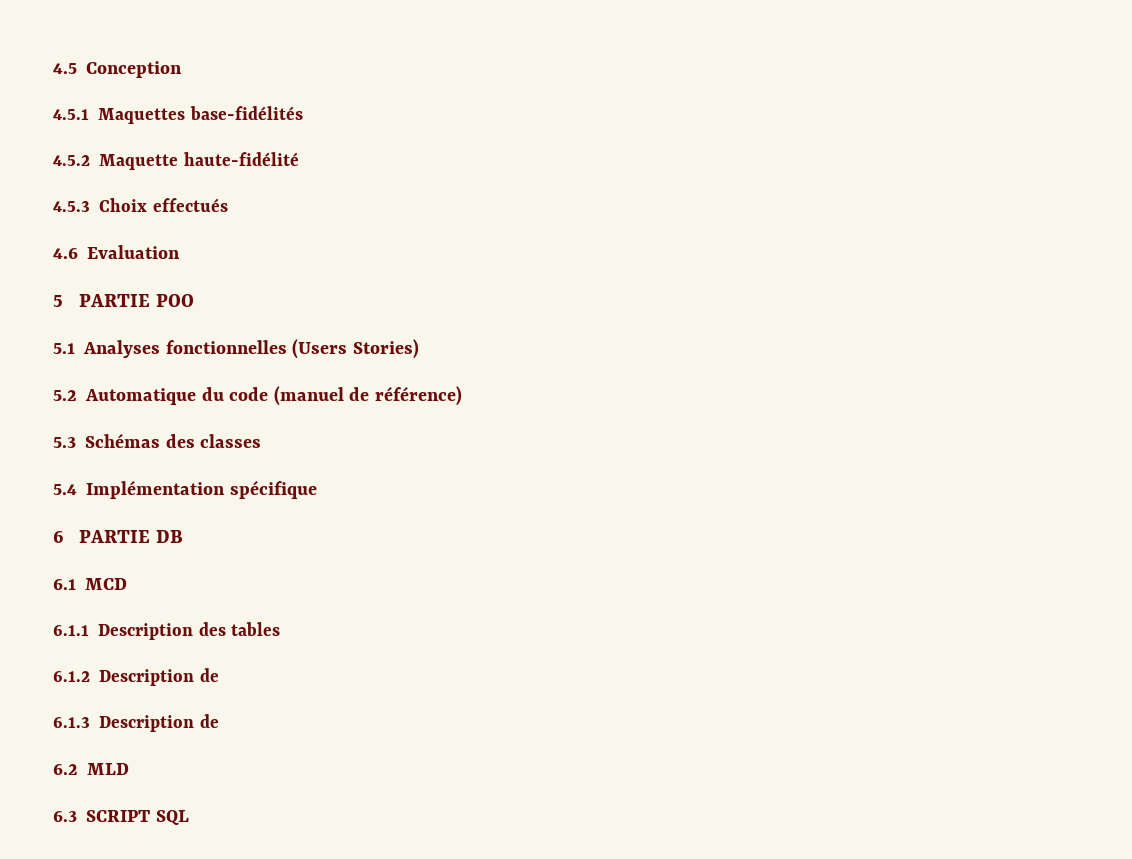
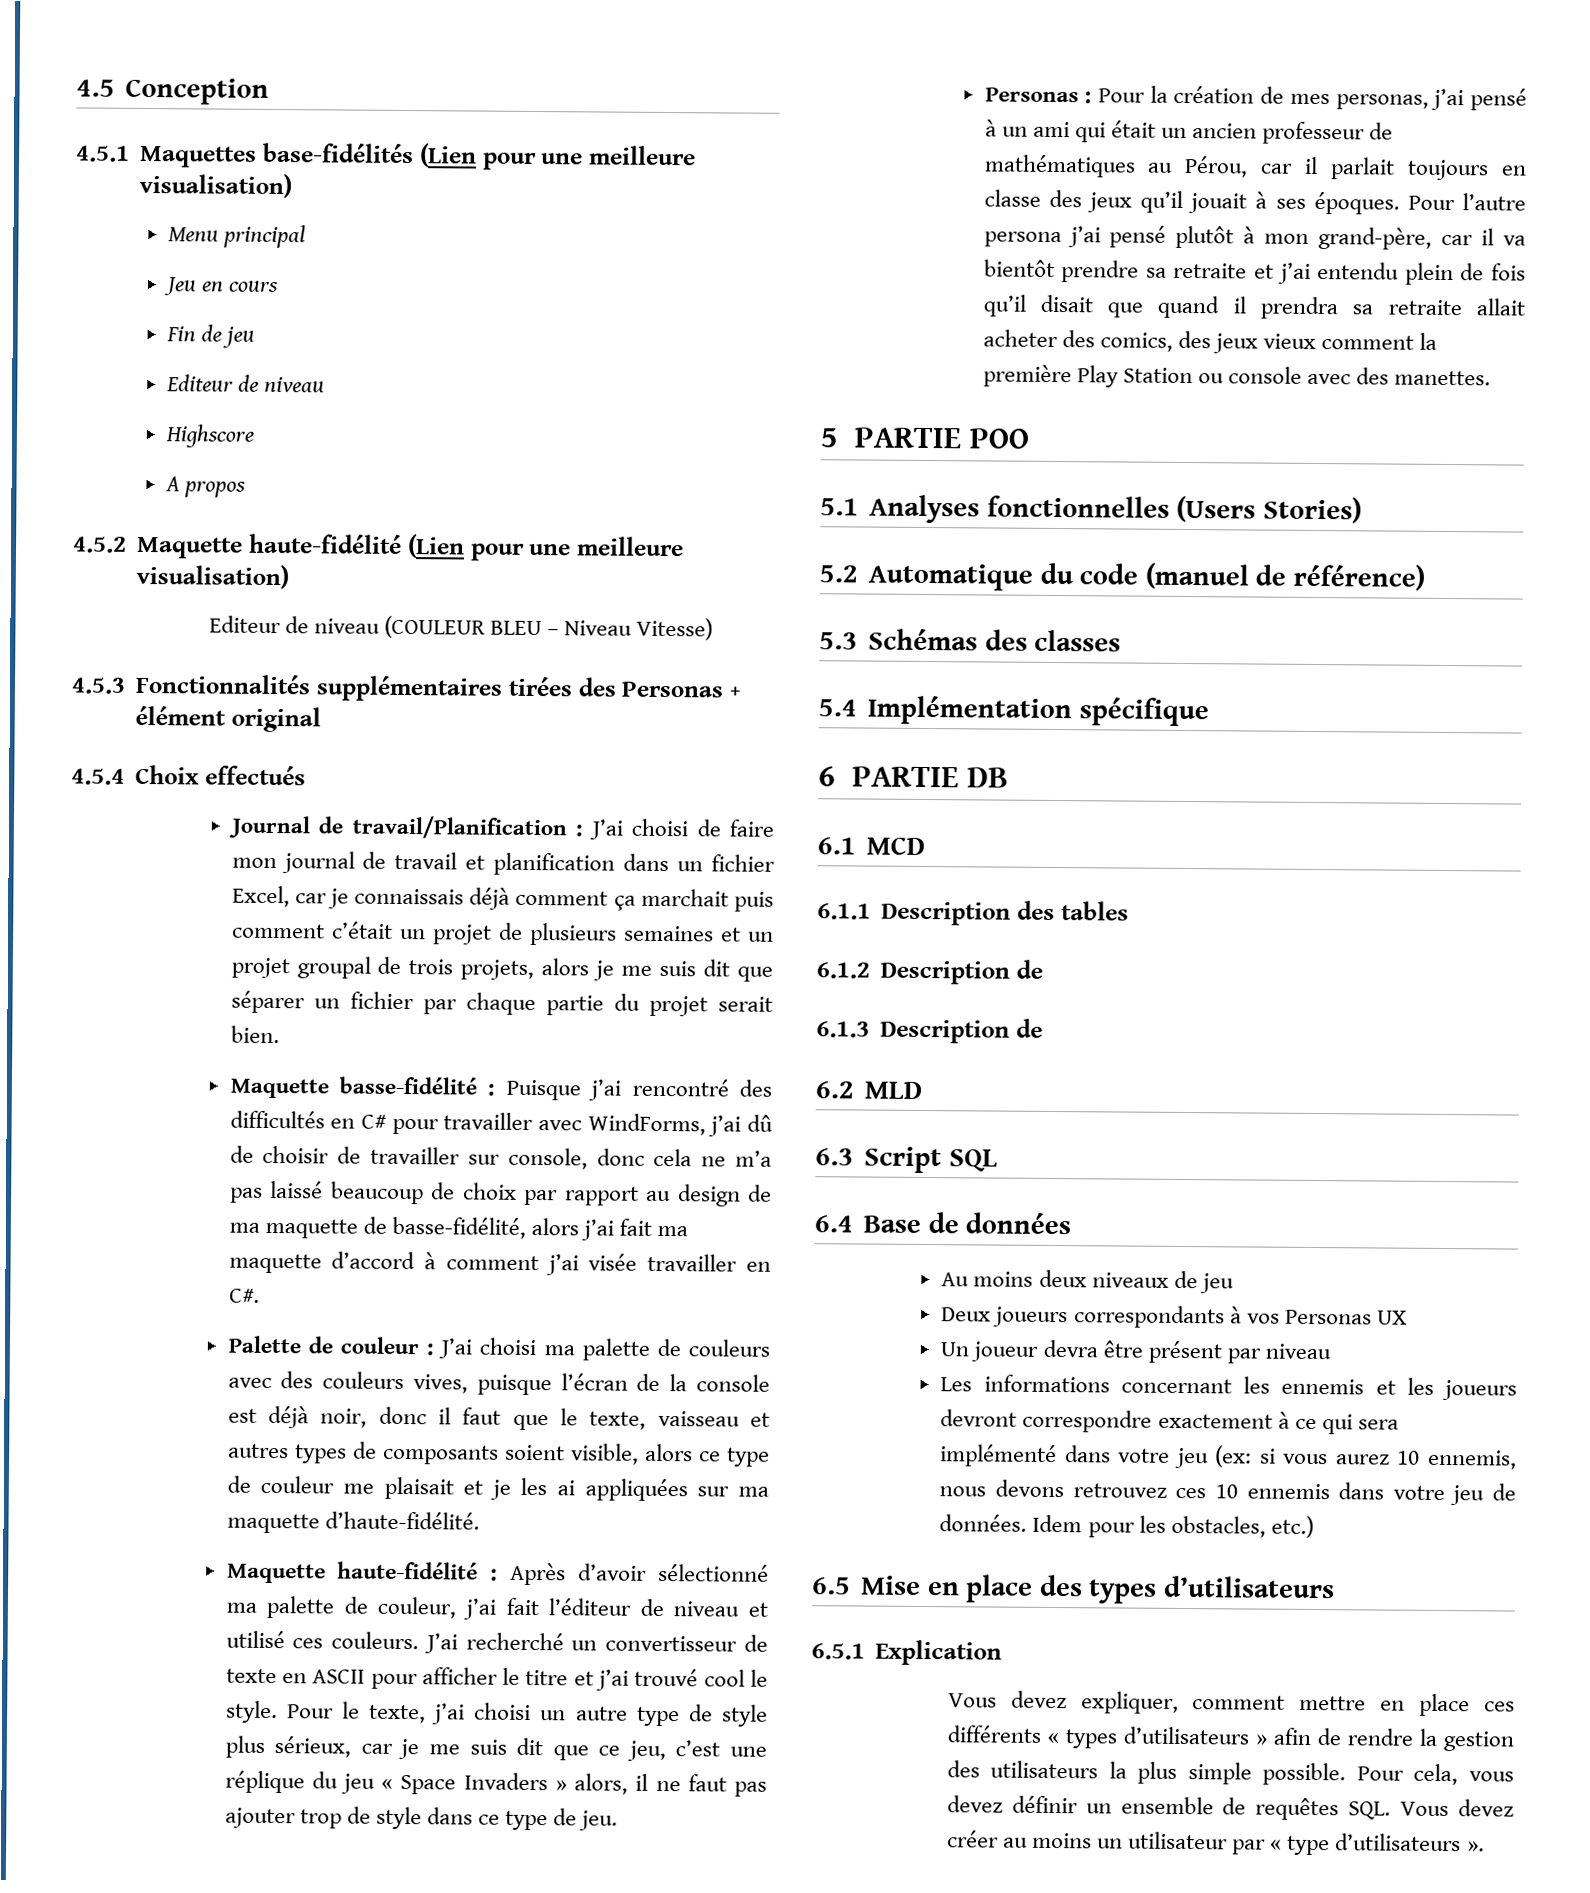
- 4.5.1 Maquettes base-fidélités
- 4.5.2 Maquette haute-fidélité
- 4.5.3 Choix effectués
- 4.6 Evaluation
+ 4.5.1 Maquettes base-fidélités (Lien pour une meilleure visualisation)
+ Menu principal
+ Jeu en cours
+ Fin de jeu
+ Editeur de niveau
+ Highscore
+ A propos
+ 4.5.2 Maquette haute-fidélité (Lien pour une meilleure visualisation)
+ Editeur de niveau (COULEUR BLEU – Niveau Vitesse)
+ 4.5.3 Fonctionnalités supplémentaires tirées des Personas + élément original
+ 4.5.4 Choix effectués
+ Journal de travail/Planification : J’ai choisi de faire mon journal de travail et planification dans un fichier Excel, car je connaissais déjà comment ça marchait puis comment c’était un projet de plusieurs semaines et un projet groupal de trois projets, alors je me suis dit que séparer un fichier par chaque partie du projet serait bien.
+ Maquette basse-fidélité : Puisque j’ai rencontré des difficultés en C# pour travailler avec WindForms, j’ai dû de choisir de travailler sur console, donc cela ne m’a pas laissé beaucoup de choix par rapport au design de ma maquette de basse-fidélité, alors j’ai fait ma maquette d’accord à comment j’ai visée travailler en C#.
+ Palette de couleur : J’ai choisi ma palette de couleurs avec des couleurs vives, puisque l’écran de la console est déjà noir, donc il faut que le texte, vaisseau et autres types de composants soient visible, alors ce type de couleur me plaisait et je les ai appliquées sur ma maquette d’haute-fidélité.
+ Maquette haute-fidélité : Après d’avoir sélectionné ma palette de couleur, j’ai fait l’éditeur de niveau et utilisé ces couleurs. J’ai recherché un convertisseur de texte en ASCII pour afficher le titre et j’ai trouvé cool le style. Pour le texte, j’ai choisi un autre type de style plus sérieux, car je me suis dit que ce jeu, c’est une réplique du jeu « Space Invaders » alors, il ne faut pas ajouter trop de style dans ce type de jeu.
+ Personas : Pour la création de mes personas, j’ai pensé à un ami qui était un ancien professeur de mathématiques au Pérou, car il parlait toujours en classe des jeux qu’il jouait à ses époques. Pour l’autre persona j’ai pensé plutôt à mon grand-père, car il va bientôt prendre sa retraite et j’ai entendu plein de fois qu’il disait que quand il prendra sa retraite allait acheter des comics, des jeux vieux comment la première Play Station ou console avec des manettes.
- 6.3 SCRIPT SQL
+ 6.3 Script SQL
+ 6.4 Base de données
+ Au moins deux niveaux de jeu
+ Deux joueurs correspondants à vos Personas UX
+ Un joueur devra être présent par niveau
+ Les informations concernant les ennemis et les joueurs devront correspondre exactement à ce qui sera implémenté dans votre jeu (ex: si vous aurez 10 ennemis, nous devons retrouvez ces 10 ennemis dans votre jeu de données. Idem pour les obstacles, etc.)
+ 6.5 Mise en place des types d’utilisateurs
+ 6.5.1 Explication
+ Vous devez expliquer, comment mettre en place ces différents « types d’utilisateurs » afin de rendre la gestion des utilisateurs la plus simple possible. Pour cela, vous devez définir un ensemble de requêtes SQL. Vous devez créer au moins un utilisateur par « type d’utilisateurs ».

